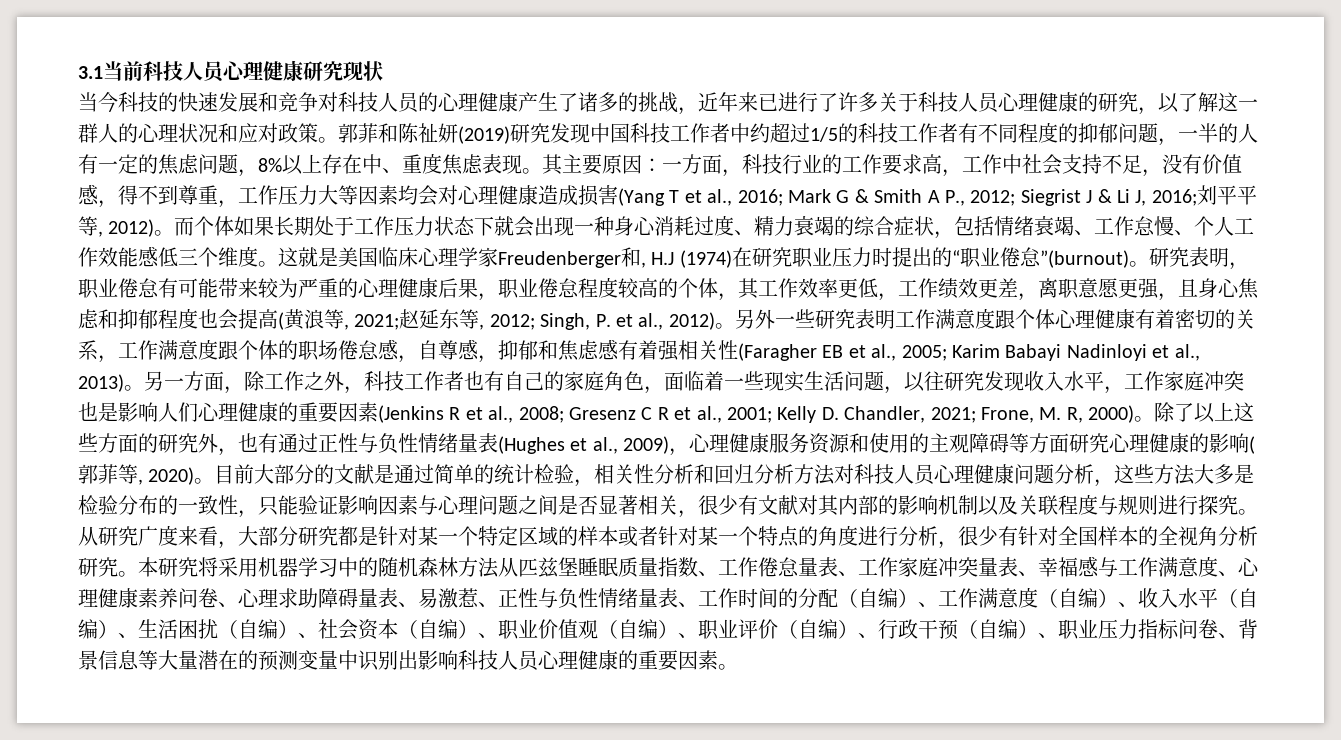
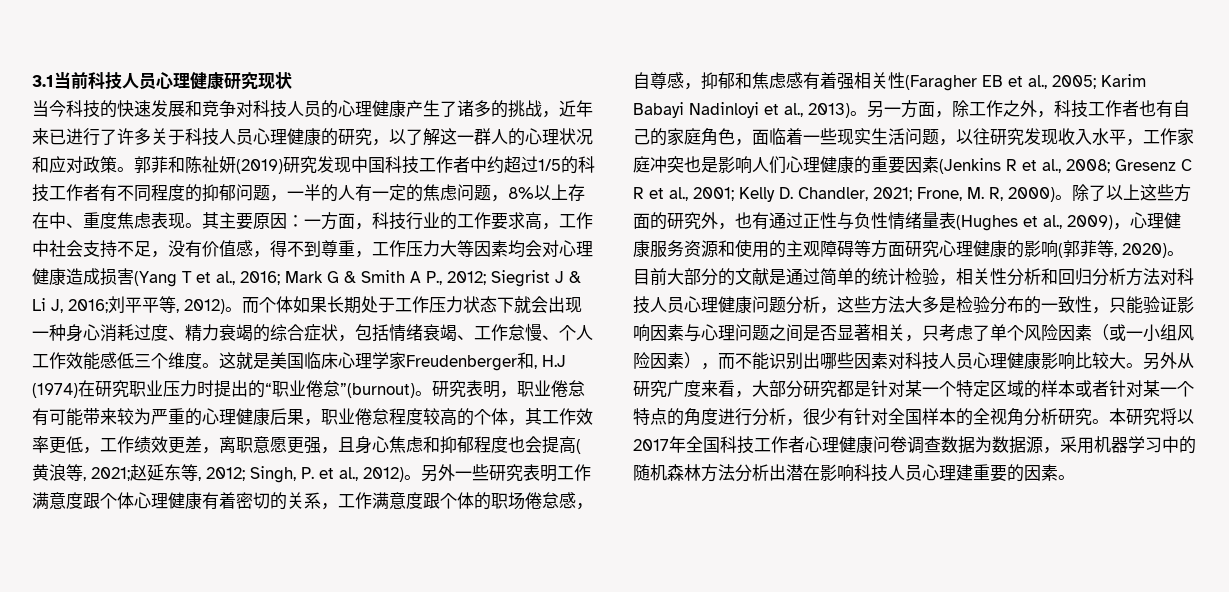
- 目前大部分的文献是通过简单的统计检验，相关性分析和回归分析方法对科技人员心理健康问题分析，这些方法大多是检验分布的一致性，只能验证影响因素与心理问题之间是否显著相关，很少有文献对其内部的影响机制以及关联程度与规则进行探究。从研究广度来看，大部分研究都是针对某一个特定区域的样本或者针对某一个特点的角度进行分析，很少有针对全国样本的全视角分析研究。
+ 目前大部分的文献是通过简单的统计检验，相关性分析和回归分析方法对科技人员心理健康问题分析，这些方法大多是检验分布的一致性，只能验证影响因素与心理问题之间是否显著相关，只考虑了单个风险因素（或一小组风险因素），而不能识别出哪些因素对科技人员心理健康影响比较大。另外从研究广度来看，大部分研究都是针对某一个特定区域的样本或者针对某一个特点的角度进行分析，很少有针对全国样本的全视角分析研究。
- 本研究将采用机器学习中的随机森林方法从匹兹堡睡眠质量指数、工作倦怠量表、工作家庭冲突量表、幸福感与工作满意度、心理健康素养问卷、心理求助障碍量表、易激惹、正性与负性情绪量表、工作时间的分配（自编）、工作满意度（自编）、收入水平（自编）、生活困扰（自编）、社会资本（自编）、职业价值观（自编）、职业评价（自编）、行政干预（自编）、职业压力指标问卷、背景信息等大量潜在的预测变量中识别出影响科技人员心理健康的重要因素。
+ 本研究将以2017年全国科技工作者心理健康问卷调查数据为数据源，采用机器学习中的随机森林方法分析出潜在影响科技人员心理建重要的因素。

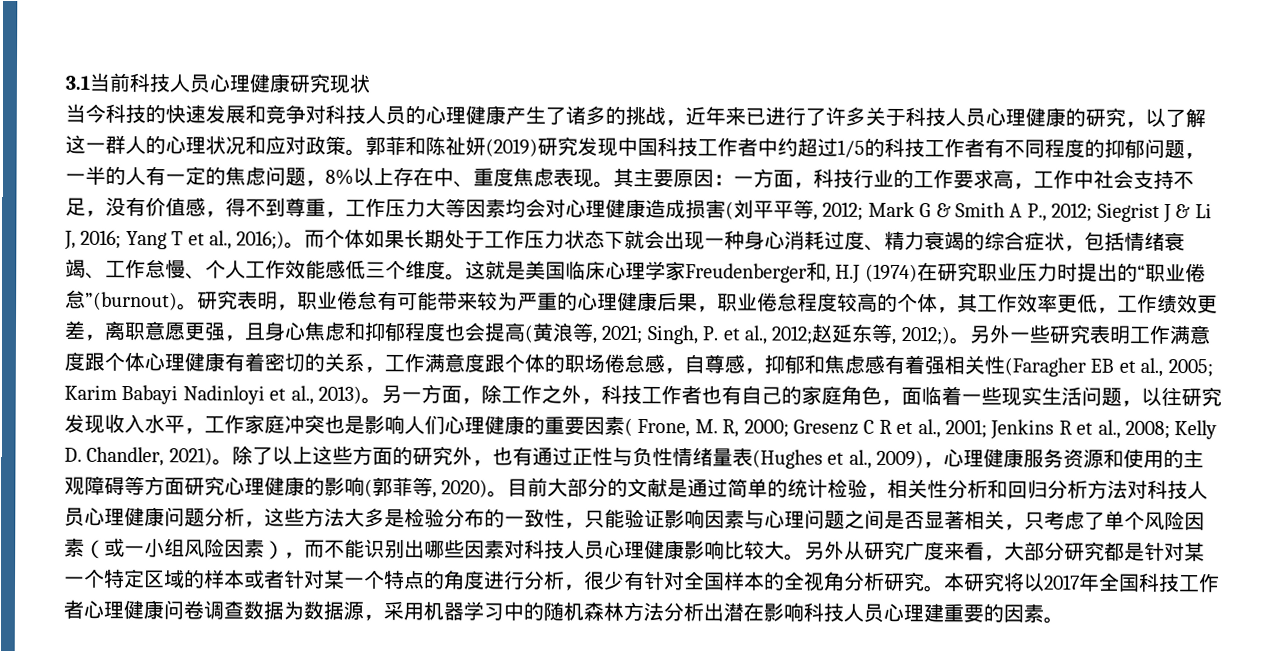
- 其主要原因：一方面，科技行业的工作要求高，工作中社会支持不足，没有价值感，得不到尊重，工作压力大等因素均会对心理健康造成损害(Yang T et al., 2016; Mark G & Smith A P., 2012; Siegrist J & Li J, 2016;刘平平等, 2012)。
+ 其主要原因：一方面，科技行业的工作要求高，工作中社会支持不足，没有价值感，得不到尊重，工作压力大等因素均会对心理健康造成损害(刘平平等, 2012; Mark G & Smith A P., 2012; Siegrist J & Li J, 2016; Yang T et al., 2016;)。
- 研究表明，职业倦怠有可能带来较为严重的心理健康后果，职业倦怠程度较高的个体，其工作效率更低，工作绩效更差，离职意愿更强，且身心焦虑和抑郁程度也会提高(黄浪等, 2021;赵延东等, 2012; Singh, P. et al., 2012)。
+ 研究表明，职业倦怠有可能带来较为严重的心理健康后果，职业倦怠程度较高的个体，其工作效率更低，工作绩效更差，离职意愿更强，且身心焦虑和抑郁程度也会提高(黄浪等, 2021; Singh, P. et al., 2012;赵延东等, 2012;)。
- 另一方面，除工作之外，科技工作者也有自己的家庭角色，面临着一些现实生活问题，以往研究发现收入水平，工作家庭冲突也是影响人们心理健康的重要因素(Jenkins R et al., 2008; Gresenz C R et al., 2001; Kelly D. Chandler, 2021; Frone, M. R, 2000)。
+ 另一方面，除工作之外，科技工作者也有自己的家庭角色，面临着一些现实生活问题，以往研究发现收入水平，工作家庭冲突也是影响人们心理健康的重要因素( Frone, M. R, 2000; Gresenz C R et al., 2001; Jenkins R et al., 2008; Kelly D. Chandler, 2021)。

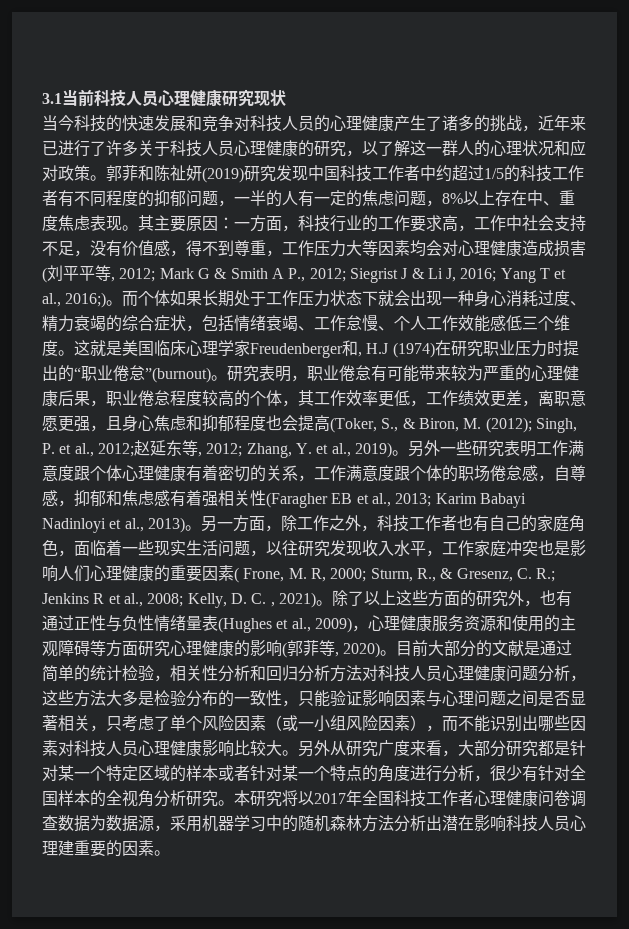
- 研究表明，职业倦怠有可能带来较为严重的心理健康后果，职业倦怠程度较高的个体，其工作效率更低，工作绩效更差，离职意愿更强，且身心焦虑和抑郁程度也会提高(黄浪等, 2021; Singh, P. et al., 2012;赵延东等, 2012;)。
+ 研究表明，职业倦怠有可能带来较为严重的心理健康后果，职业倦怠程度较高的个体，其工作效率更低，工作绩效更差，离职意愿更强，且身心焦虑和抑郁程度也会提高(Toker, S., & Biron, M. (2012); Singh, P. et al., 2012;赵延东等, 2012; Zhang, Y. et al., 2019)。
- 另外一些研究表明工作满意度跟个体心理健康有着密切的关系，工作满意度跟个体的职场倦怠感，自尊感，抑郁和焦虑感有着强相关性(Faragher EB et al., 2005; Karim Babayi Nadinloyi et al., 2013)。
+ 另外一些研究表明工作满意度跟个体心理健康有着密切的关系，工作满意度跟个体的职场倦怠感，自尊感，抑郁和焦虑感有着强相关性(Faragher EB et al., 2013; Karim Babayi Nadinloyi et al., 2013)。
- 另一方面，除工作之外，科技工作者也有自己的家庭角色，面临着一些现实生活问题，以往研究发现收入水平，工作家庭冲突也是影响人们心理健康的重要因素( Frone, M. R, 2000; Gresenz C R et al., 2001; Jenkins R et al., 2008; Kelly D. Chandler, 2021)。
+ 另一方面，除工作之外，科技工作者也有自己的家庭角色，面临着一些现实生活问题，以往研究发现收入水平，工作家庭冲突也是影响人们心理健康的重要因素( Frone, M. R, 2000; Sturm, R., & Gresenz, C. R.; Jenkins R et al., 2008; Kelly, D. C. , 2021)。

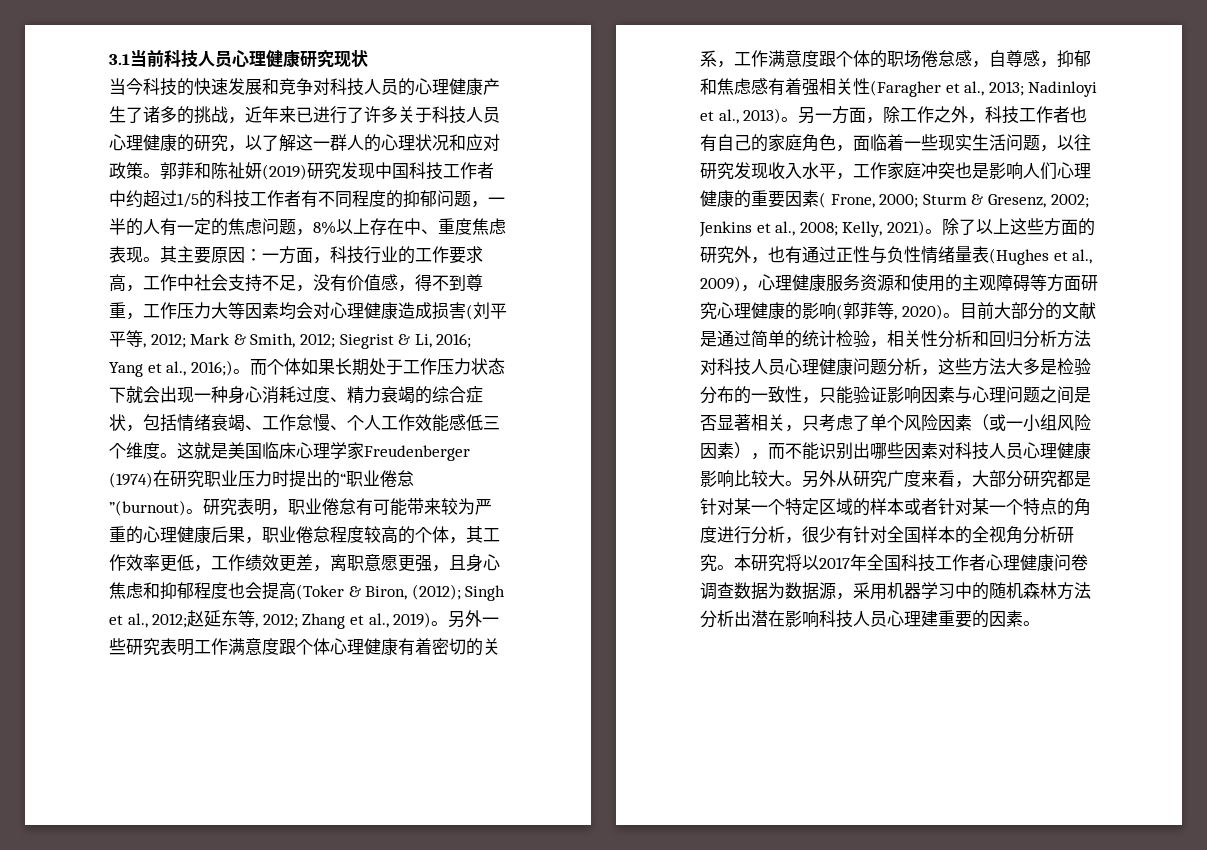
- 其主要原因：一方面，科技行业的工作要求高，工作中社会支持不足，没有价值感，得不到尊重，工作压力大等因素均会对心理健康造成损害(刘平平等, 2012; Mark G & Smith A P., 2012; Siegrist J & Li J, 2016; Yang T et al., 2016;)。
+ 其主要原因：一方面，科技行业的工作要求高，工作中社会支持不足，没有价值感，得不到尊重，工作压力大等因素均会对心理健康造成损害(刘平平等, 2012; Mark & Smith, 2012; Siegrist & Li, 2016; Yang et al., 2016;)。
- 这就是美国临床心理学家Freudenberger和, H.J (1974)在研究职业压力时提出的“职业倦怠”(burnout)。
+ 这就是美国临床心理学家Freudenberger (1974)在研究职业压力时提出的“职业倦怠”(burnout)。
- 研究表明，职业倦怠有可能带来较为严重的心理健康后果，职业倦怠程度较高的个体，其工作效率更低，工作绩效更差，离职意愿更强，且身心焦虑和抑郁程度也会提高(Toker, S., & Biron, M. (2012); Singh, P. et al., 2012;赵延东等, 2012; Zhang, Y. et al., 2019)。
+ 研究表明，职业倦怠有可能带来较为严重的心理健康后果，职业倦怠程度较高的个体，其工作效率更低，工作绩效更差，离职意愿更强，且身心焦虑和抑郁程度也会提高(Toker & Biron, (2012); Singh et al., 2012;赵延东等, 2012; Zhang et al., 2019)。
- 另外一些研究表明工作满意度跟个体心理健康有着密切的关系，工作满意度跟个体的职场倦怠感，自尊感，抑郁和焦虑感有着强相关性(Faragher EB et al., 2013; Karim Babayi Nadinloyi et al., 2013)。
+ 另外一些研究表明工作满意度跟个体心理健康有着密切的关系，工作满意度跟个体的职场倦怠感，自尊感，抑郁和焦虑感有着强相关性(Faragher et al., 2013; Nadinloyi et al., 2013)。
- 另一方面，除工作之外，科技工作者也有自己的家庭角色，面临着一些现实生活问题，以往研究发现收入水平，工作家庭冲突也是影响人们心理健康的重要因素( Frone, M. R, 2000; Sturm, R., & Gresenz, C. R.; Jenkins R et al., 2008; Kelly, D. C. , 2021)。
+ 另一方面，除工作之外，科技工作者也有自己的家庭角色，面临着一些现实生活问题，以往研究发现收入水平，工作家庭冲突也是影响人们心理健康的重要因素( Frone, 2000; Sturm & Gresenz, 2002; Jenkins et al., 2008; Kelly, 2021)。

